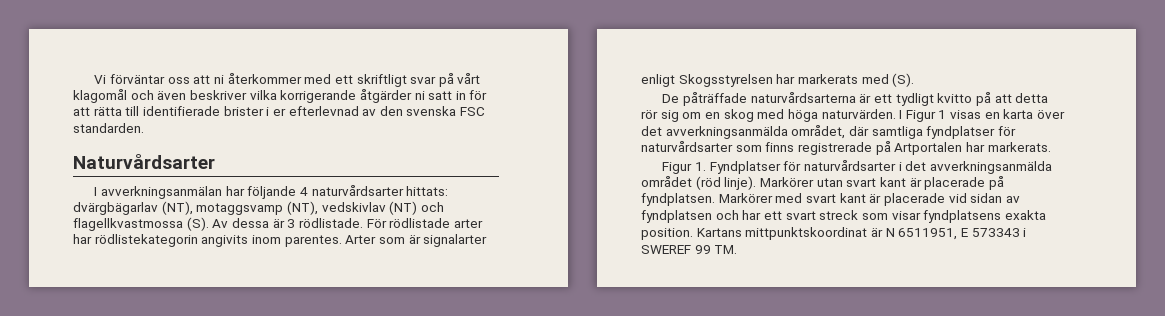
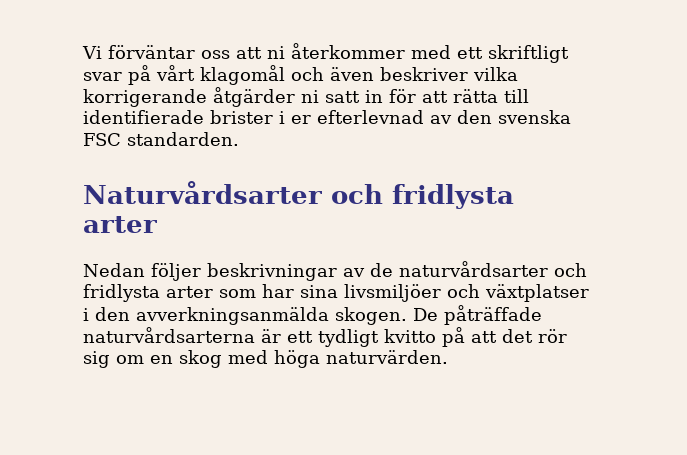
- Naturvårdsarter
- I avverkningsanmälan har följande 4 naturvårdsarter hittats: dvärgbägarlav (NT), motaggsvamp (NT), vedskivlav (NT) och flagellkvastmossa (S). Av dessa är 3 rödlistade. För rödlistade arter har rödlistekategorin angivits inom parentes. Arter som är signalarter enligt Skogsstyrelsen har markerats med (S).
- De påträffade naturvårdsarterna är ett tydligt kvitto på att detta rör sig om en skog med höga naturvärden. I Figur 1 visas en karta över det avverkningsanmälda området, där samtliga fyndplatser för naturvårdsarter som finns registrerade på Artportalen har markerats.
- Figur 1. Fyndplatser för naturvårdsarter i det avverkningsanmälda området (röd linje). Markörer utan svart kant är placerade på fyndplatsen. Markörer med svart kant är placerade vid sidan av fyndplatsen och har ett svart streck som visar fyndplatsens exakta position. Kartans mittpunktskoordinat är N 6511951, E 573343 i SWEREF 99 TM.
+ Naturvårdsarter och fridlysta arter
+ Nedan följer beskrivningar av de naturvårdsarter och fridlysta arter som har sina livsmiljöer och växtplatser i den avverkningsanmälda skogen. De påträffade naturvårdsarterna är ett tydligt kvitto på att det rör sig om en skog med höga naturvärden.

